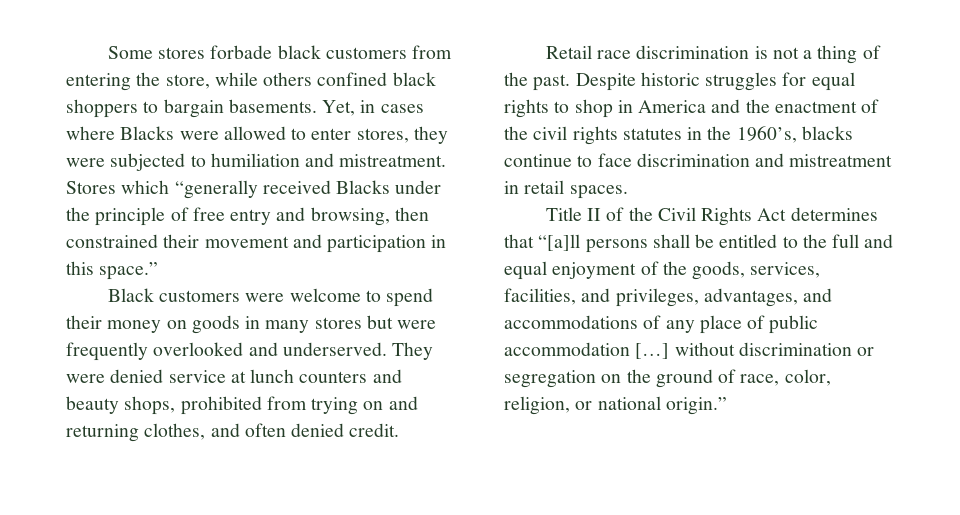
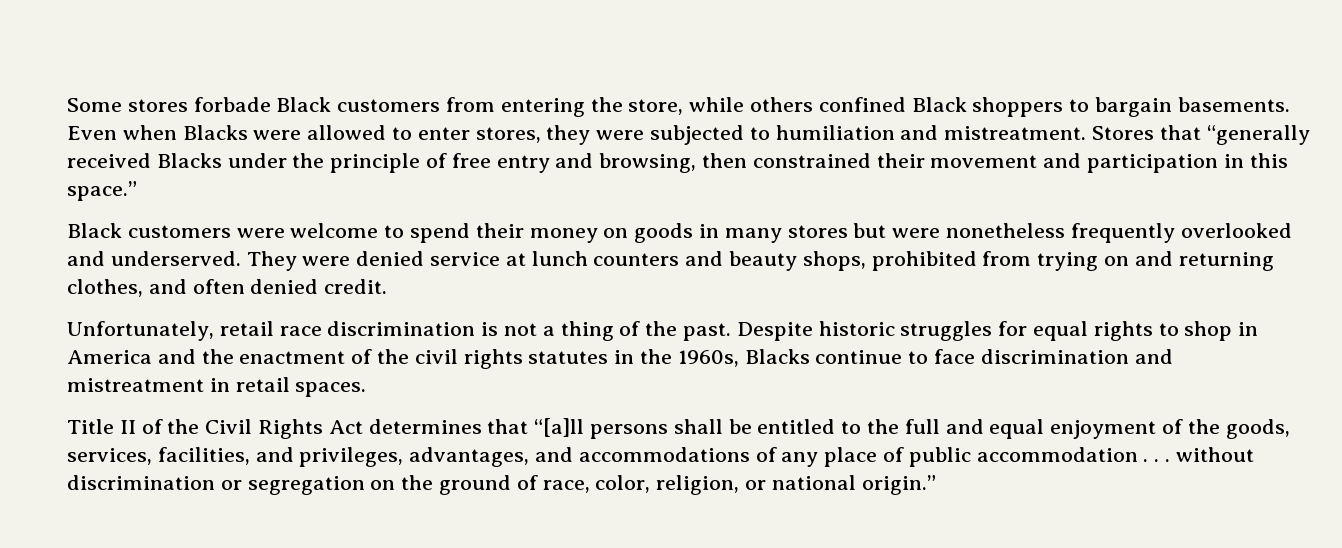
- Some stores forbade black customers from entering the store, while others confined black shoppers to bargain basements.
+ Some stores forbade Black customers from entering the store, while others confined Black shoppers to bargain basements.
- Yet, in cases where Blacks were allowed to enter stores, they were subjected to humiliation and mistreatment.
+ Even when Blacks were allowed to enter stores, they were subjected to humiliation and mistreatment.
- Stores which “generally received Blacks under the principle of free entry and browsing, then constrained their movement and participation in this space.”
+ Stores that “generally received Blacks under the principle of free entry and browsing, then constrained their movement and participation in this space.”
- Black customers were welcome to spend their money on goods in many stores but were frequently overlooked and underserved.
+ Black customers were welcome to spend their money on goods in many stores but were nonetheless frequently overlooked and underserved.
- Retail race discrimination is not a thing of the past.
+ Unfortunately, retail race discrimination is not a thing of the past.
- Despite historic struggles for equal rights to shop in America and the enactment of the civil rights statutes in the 1960’s, blacks continue to face discrimination and mistreatment in retail spaces.
+ Despite historic struggles for equal rights to shop in America and the enactment of the civil rights statutes in the 1960s, Blacks continue to face discrimination and mistreatment in retail spaces.
- Title II of the Civil Rights Act determines that “[a]ll persons shall be entitled to the full and equal enjoyment of the goods, services, facilities, and privileges, advantages, and accommodations of any place of public accommodation […] without discrimination or segregation on the ground of race, color, religion, or national origin.”
+ Title II of the Civil Rights Act determines that “[a]ll persons shall be entitled to the full and equal enjoyment of the goods, services, facilities, and privileges, advantages, and accommodations of any place of public accommodation . . . without discrimination or segregation on the ground of race, color, religion, or national origin.”

